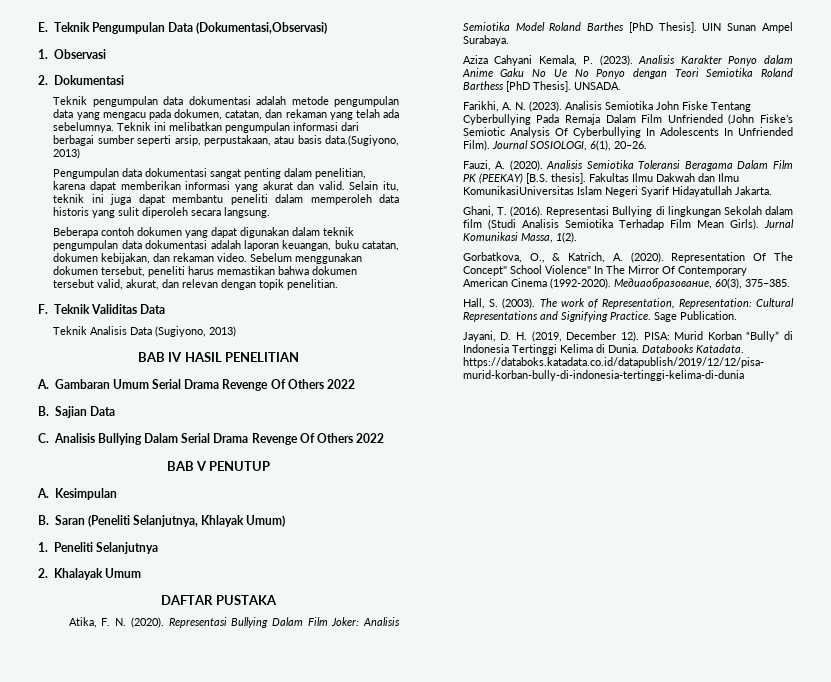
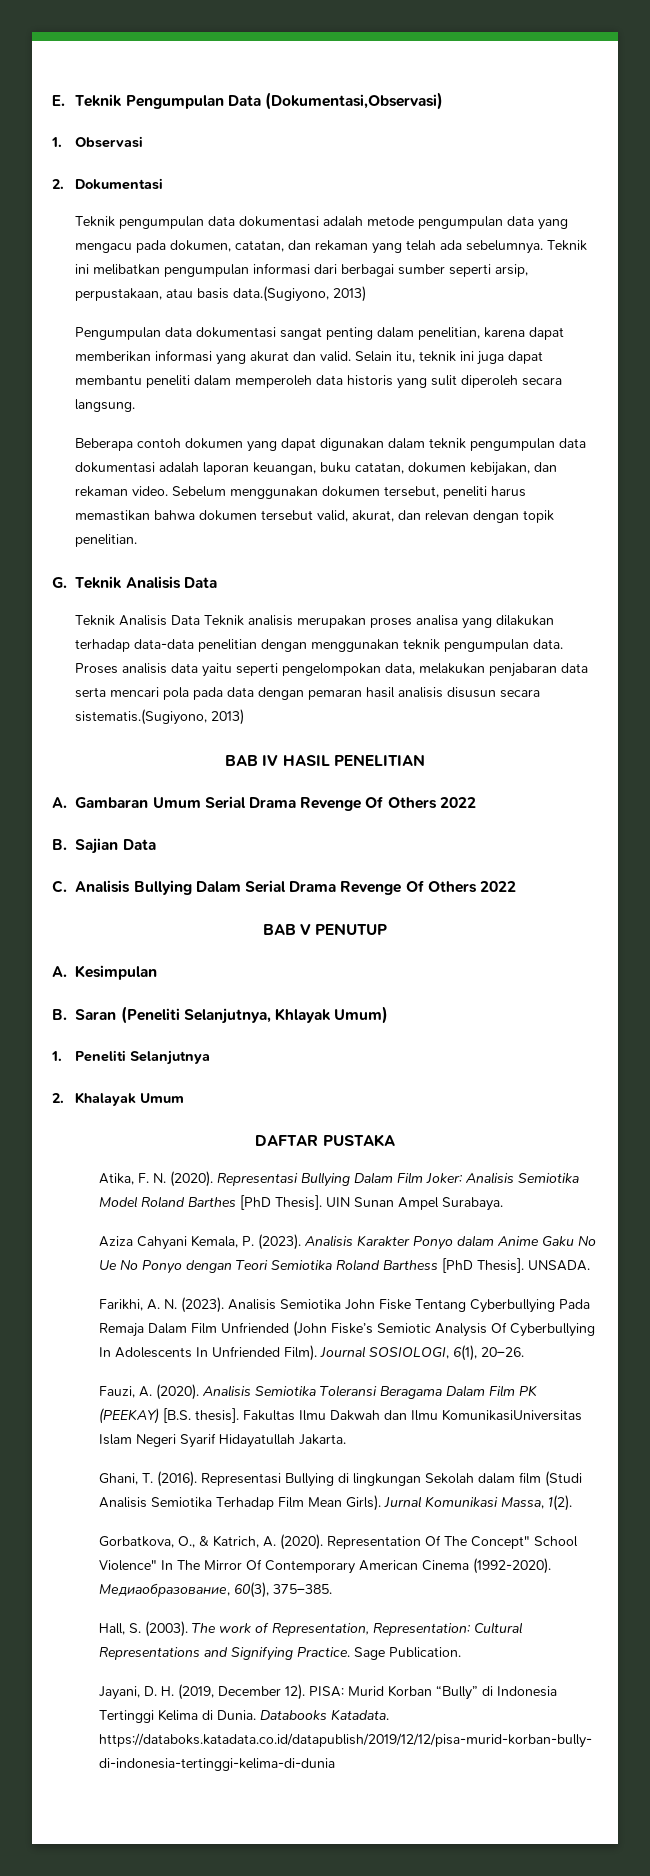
- F. Teknik Validitas Data
+ G. Teknik Analisis Data
- Teknik Analisis Data (Sugiyono, 2013)
+ Teknik Analisis Data Teknik analisis merupakan proses analisa yang dilakukan terhadap data-data penelitian dengan menggunakan teknik pengumpulan data. Proses analisis data yaitu seperti pengelompokan data, melakukan penjabaran data serta mencari pola pada data dengan pemaran hasil analisis disusun secara sistematis.(Sugiyono, 2013)

